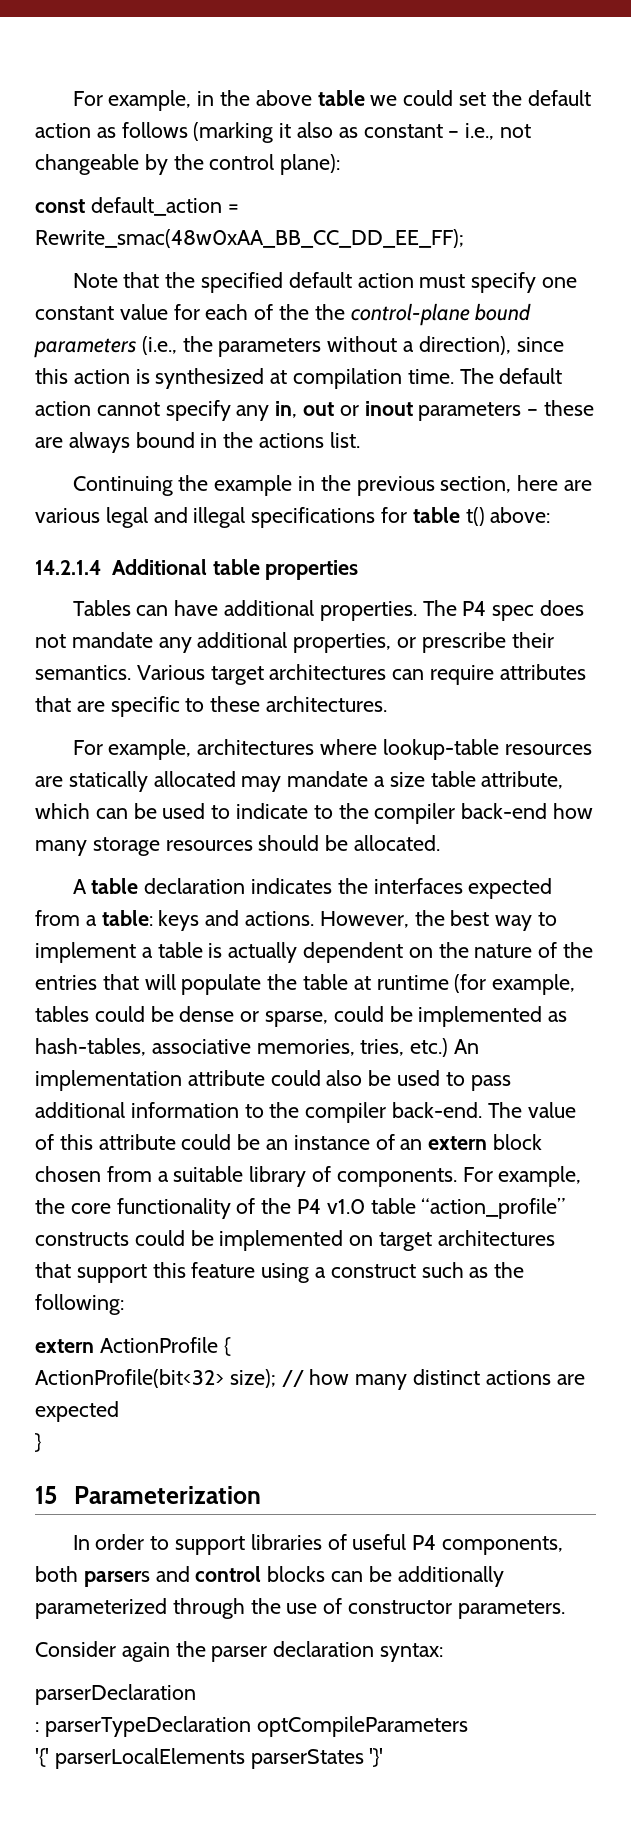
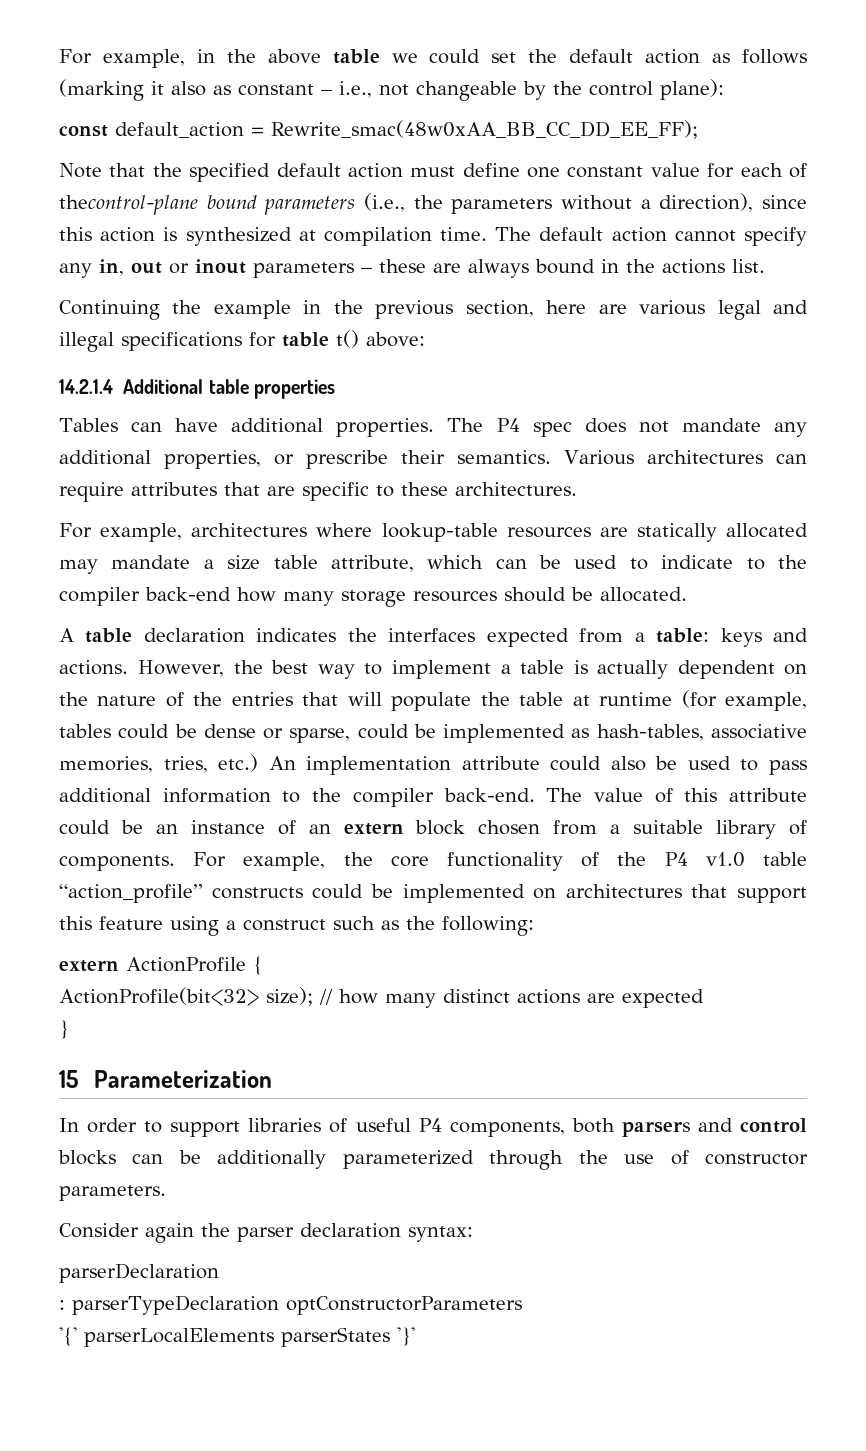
- Note that the specified default action must specify one constant value for each of the the control-plane bound parameters (i.e., the parameters without a direction), since this action is synthesized at compilation time.
+ Note that the specified default action must define one constant value for each of thecontrol-plane bound parameters (i.e., the parameters without a direction), since this action is synthesized at compilation time.
- Various target architectures can require attributes that are specific to these architectures.
+ Various architectures can require attributes that are specific to these architectures.
- For example, the core functionality of the P4 v1.0 table “action_profile” constructs could be implemented on target architectures that support this feature using a construct such as the following:
+ For example, the core functionality of the P4 v1.0 table “action_profile” constructs could be implemented on architectures that support this feature using a construct such as the following:
- : parserTypeDeclaration optCompileParameters
+ : parserTypeDeclaration optConstructorParameters

